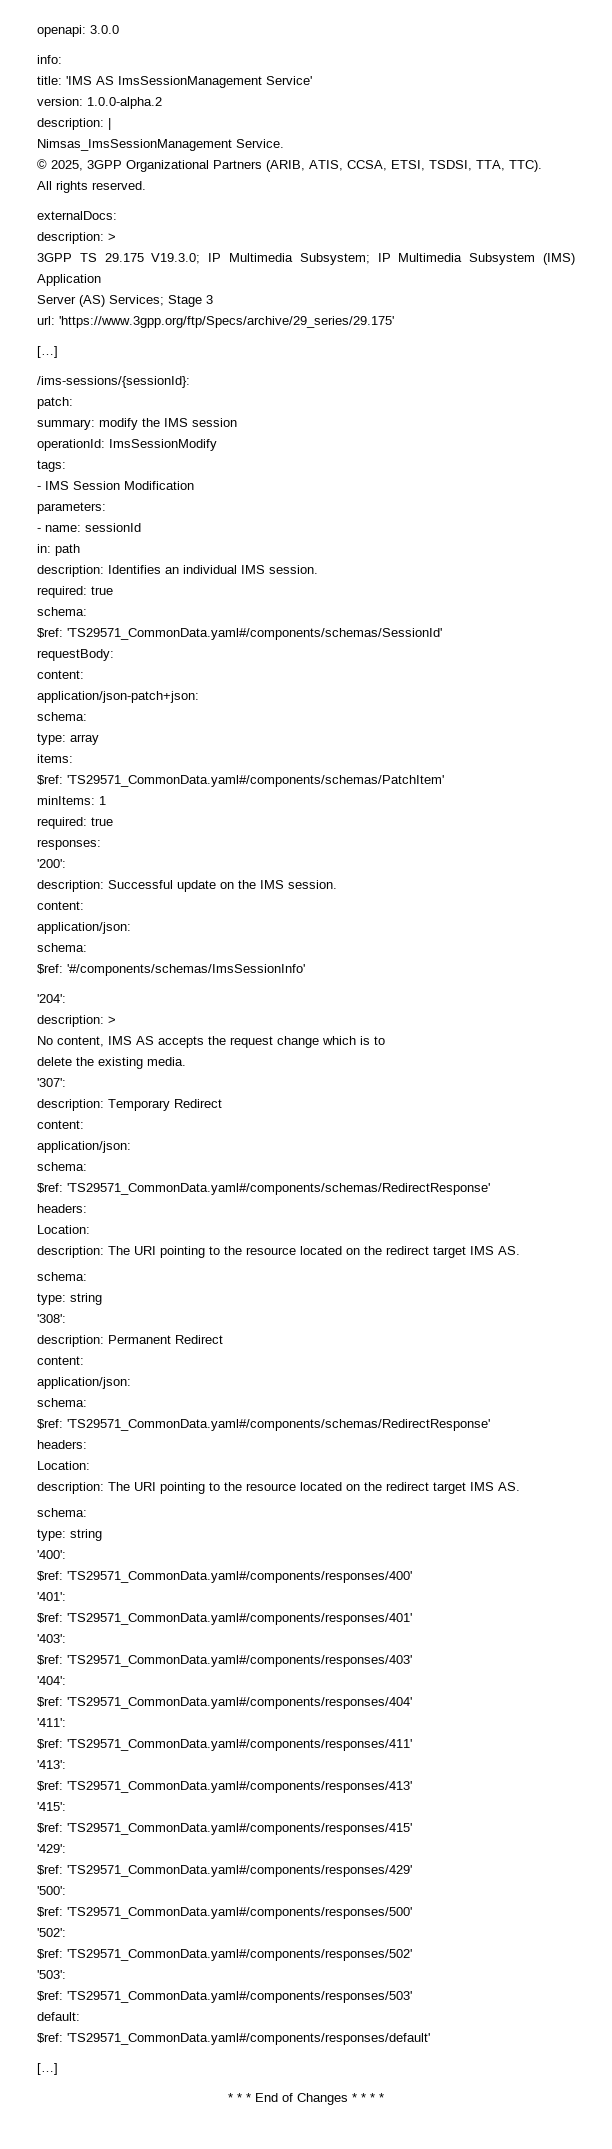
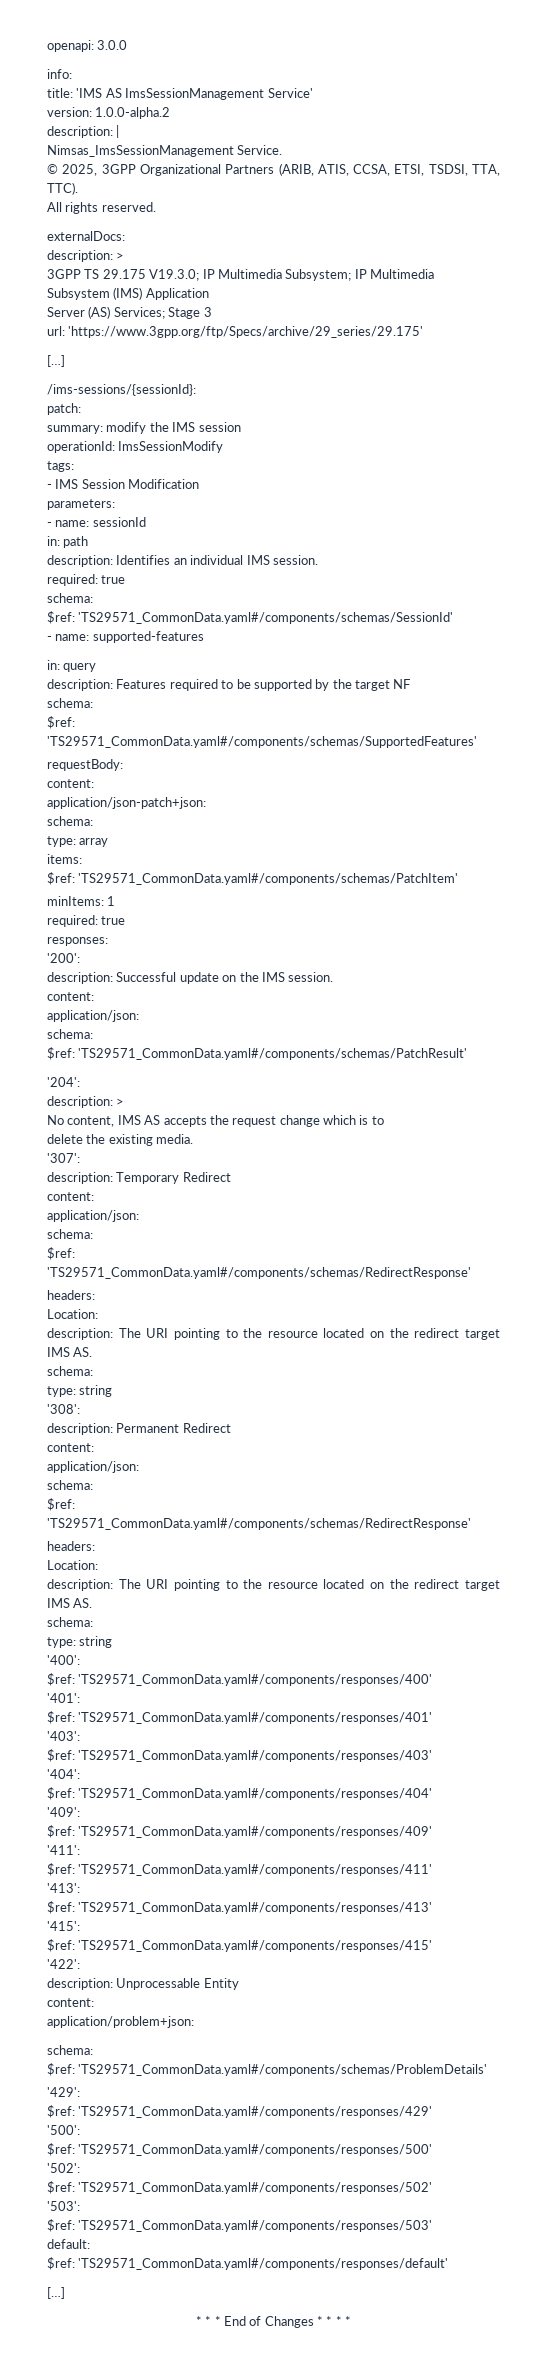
+ - name: supported-features
+ in: query
+ description: Features required to be supported by the target NF
+ schema:
+ $ref: 'TS29571_CommonData.yaml#/components/schemas/SupportedFeatures'
- $ref: '#/components/schemas/ImsSessionInfo'
+ $ref: 'TS29571_CommonData.yaml#/components/schemas/PatchResult'
+ '409':
+ $ref: 'TS29571_CommonData.yaml#/components/responses/409'
+ '422':
+ description: Unprocessable Entity
+ content:
+ application/problem+json:
+ schema:
+ $ref: 'TS29571_CommonData.yaml#/components/schemas/ProblemDetails'

